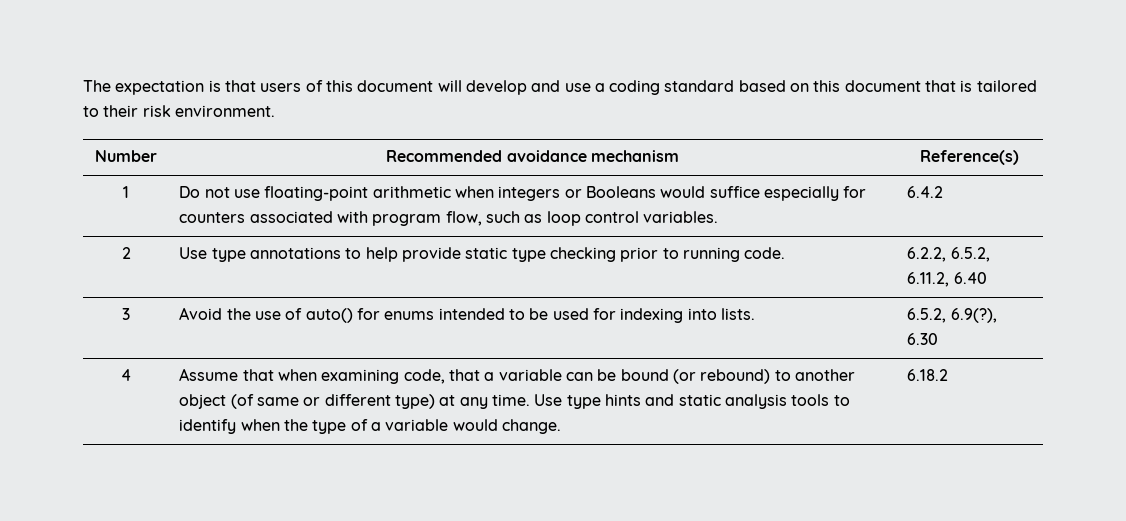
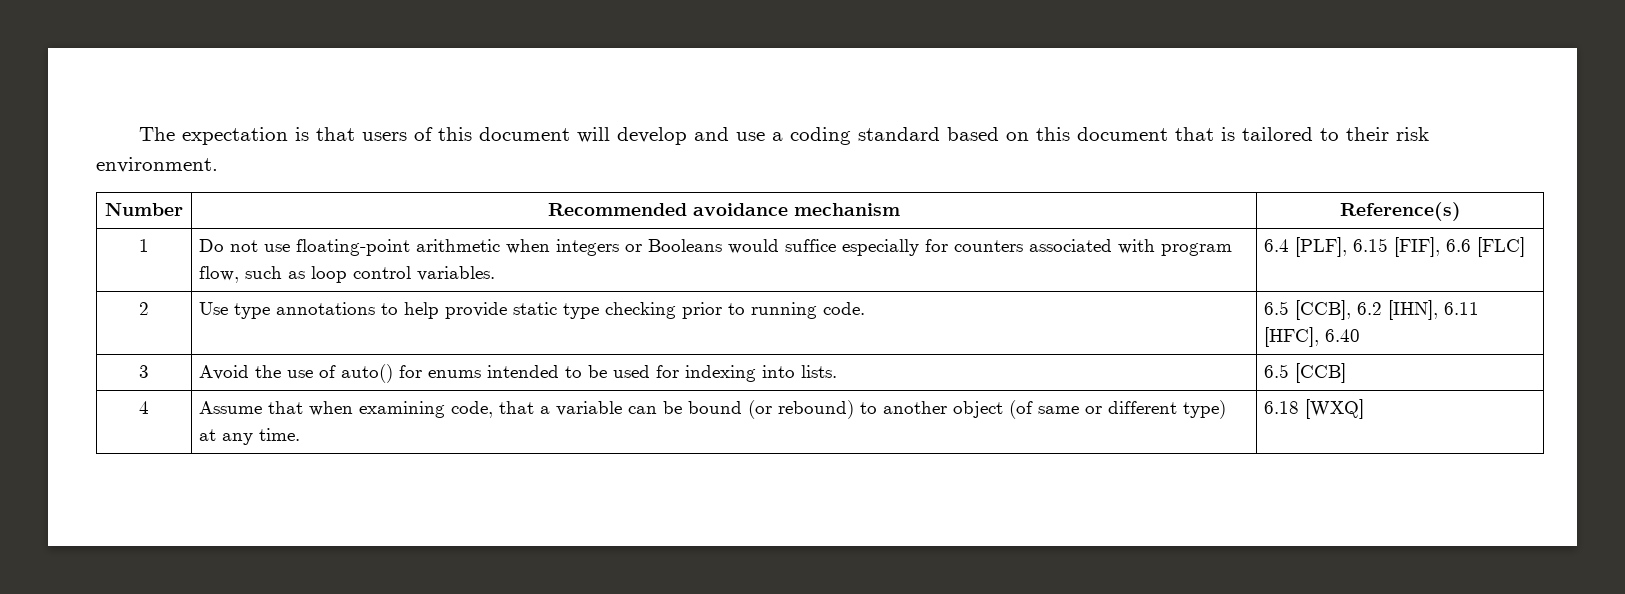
- 1 | Do not use floating-point arithmetic when integers or Booleans would suffice especially for counters associated with program flow, such as loop control variables. | 6.4.2
+ 1 | Do not use floating-point arithmetic when integers or Booleans would suffice especially for counters associated with program flow, such as loop control variables. | 6.4 [PLF], 6.15 [FIF], 6.6 [FLC]
- 2 | Use type annotations to help provide static type checking prior to running code. | 6.2.2, 6.5.2, 6.11.2, 6.40
+ 2 | Use type annotations to help provide static type checking prior to running code. | 6.5 [CCB], 6.2 [IHN], 6.11 [HFC], 6.40
- 3 | Avoid the use of auto() for enums intended to be used for indexing into lists. | 6.5.2, 6.9(?), 6.30
+ 3 | Avoid the use of auto() for enums intended to be used for indexing into lists. | 6.5 [CCB]
- Assume that when examining code, that a variable can be bound (or rebound) to another object (of same or different type) at any time. Use type hints and static analysis tools to identify when the type of a variable would change. | 6.18.2
+ Assume that when examining code, that a variable can be bound (or rebound) to another object (of same or different type) at any time. | 6.18 [WXQ]

